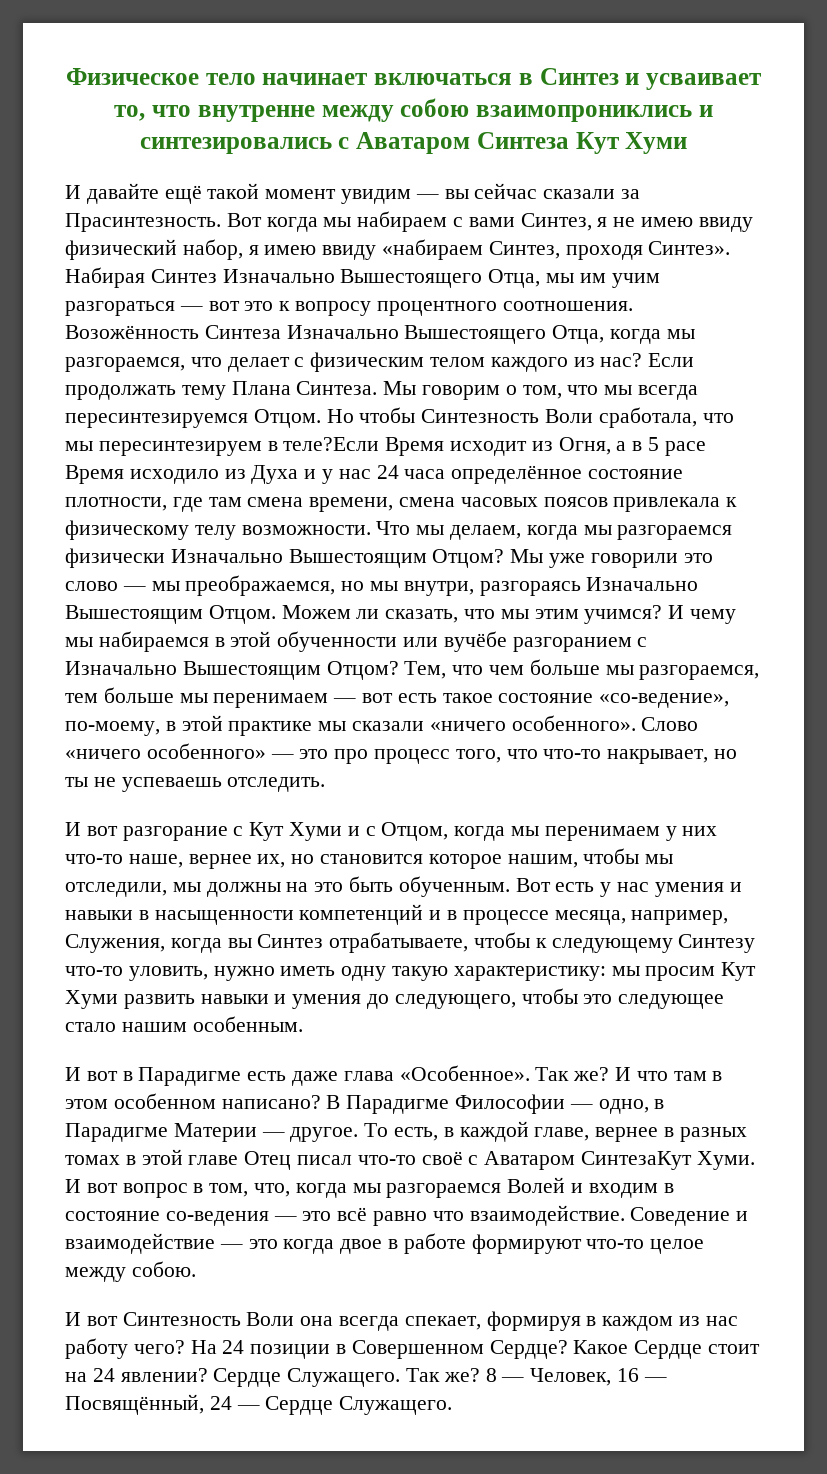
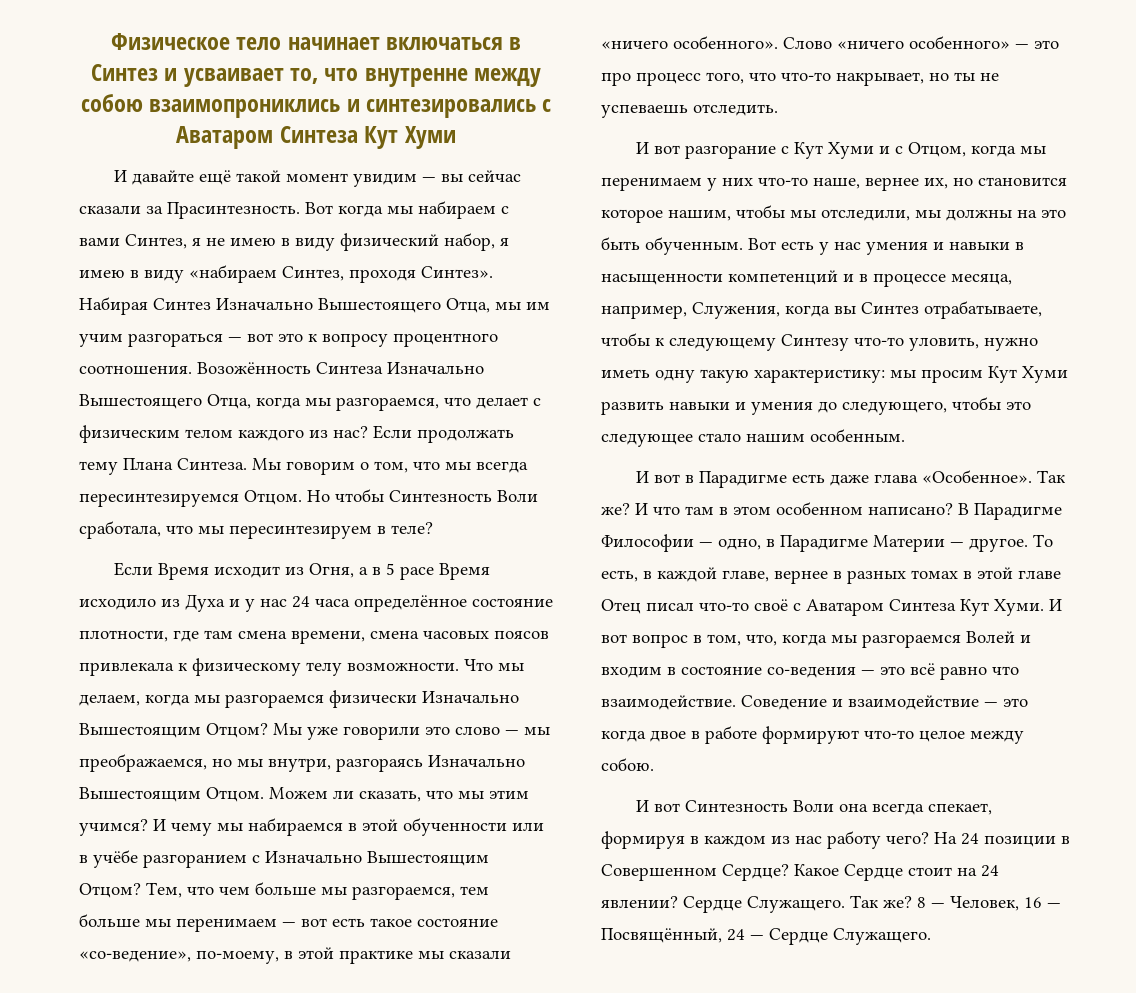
- Вот когда мы набираем с вами Синтез, я не имею ввиду физический набор, я имею ввиду «набираем Синтез, проходя Синтез».
+ Вот когда мы набираем с вами Синтез, я не имею в виду физический набор, я имею в виду «набираем Синтез, проходя Синтез».
- Но чтобы Синтезность Воли сработала, что мы пересинтезируем в теле?Если Время исходит из Огня, а в 5 расе Время исходило из Духа и у нас 24 часа определённое состояние плотности, где там смена времени, смена часовых поясов привлекала к физическому телу возможности.
+ Но чтобы Синтезность Воли сработала, что мы пересинтезируем в теле?
+ Если Время исходит из Огня, а в 5 расе Время исходило из Духа и у нас 24 часа определённое состояние плотности, где там смена времени, смена часовых поясов привлекала к физическому телу возможности.
- И чему мы набираемся в этой обученности или вучёбе разгоранием с Изначально Вышестоящим Отцом?
+ И чему мы набираемся в этой обученности или в учёбе разгоранием с Изначально Вышестоящим Отцом?
- То есть, в каждой главе, вернее в разных томах в этой главе Отец писал что-то своё с Аватаром СинтезаКут Хуми.
+ То есть, в каждой главе, вернее в разных томах в этой главе Отец писал что-то своё с Аватаром Синтеза Кут Хуми.

